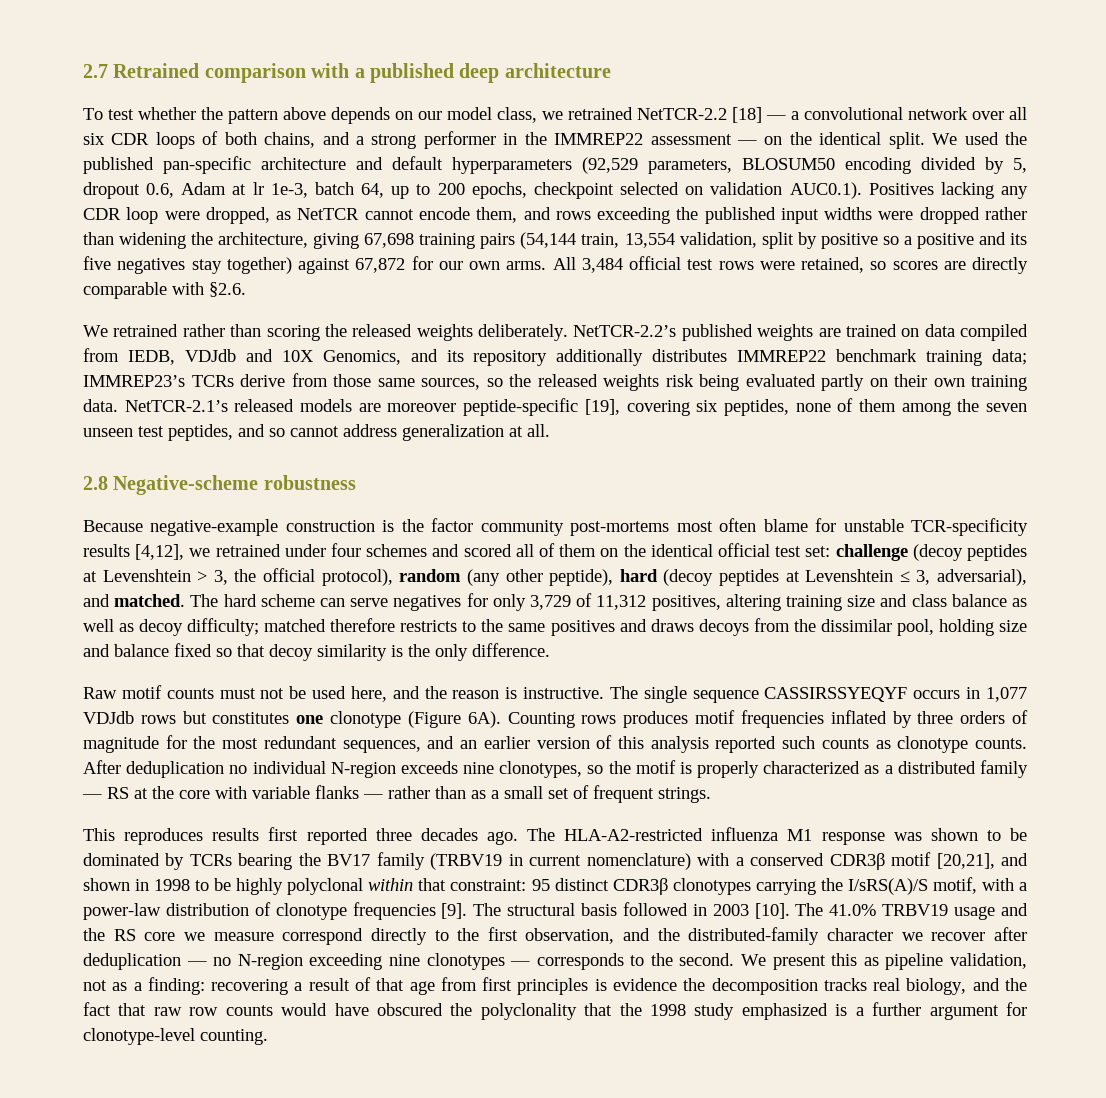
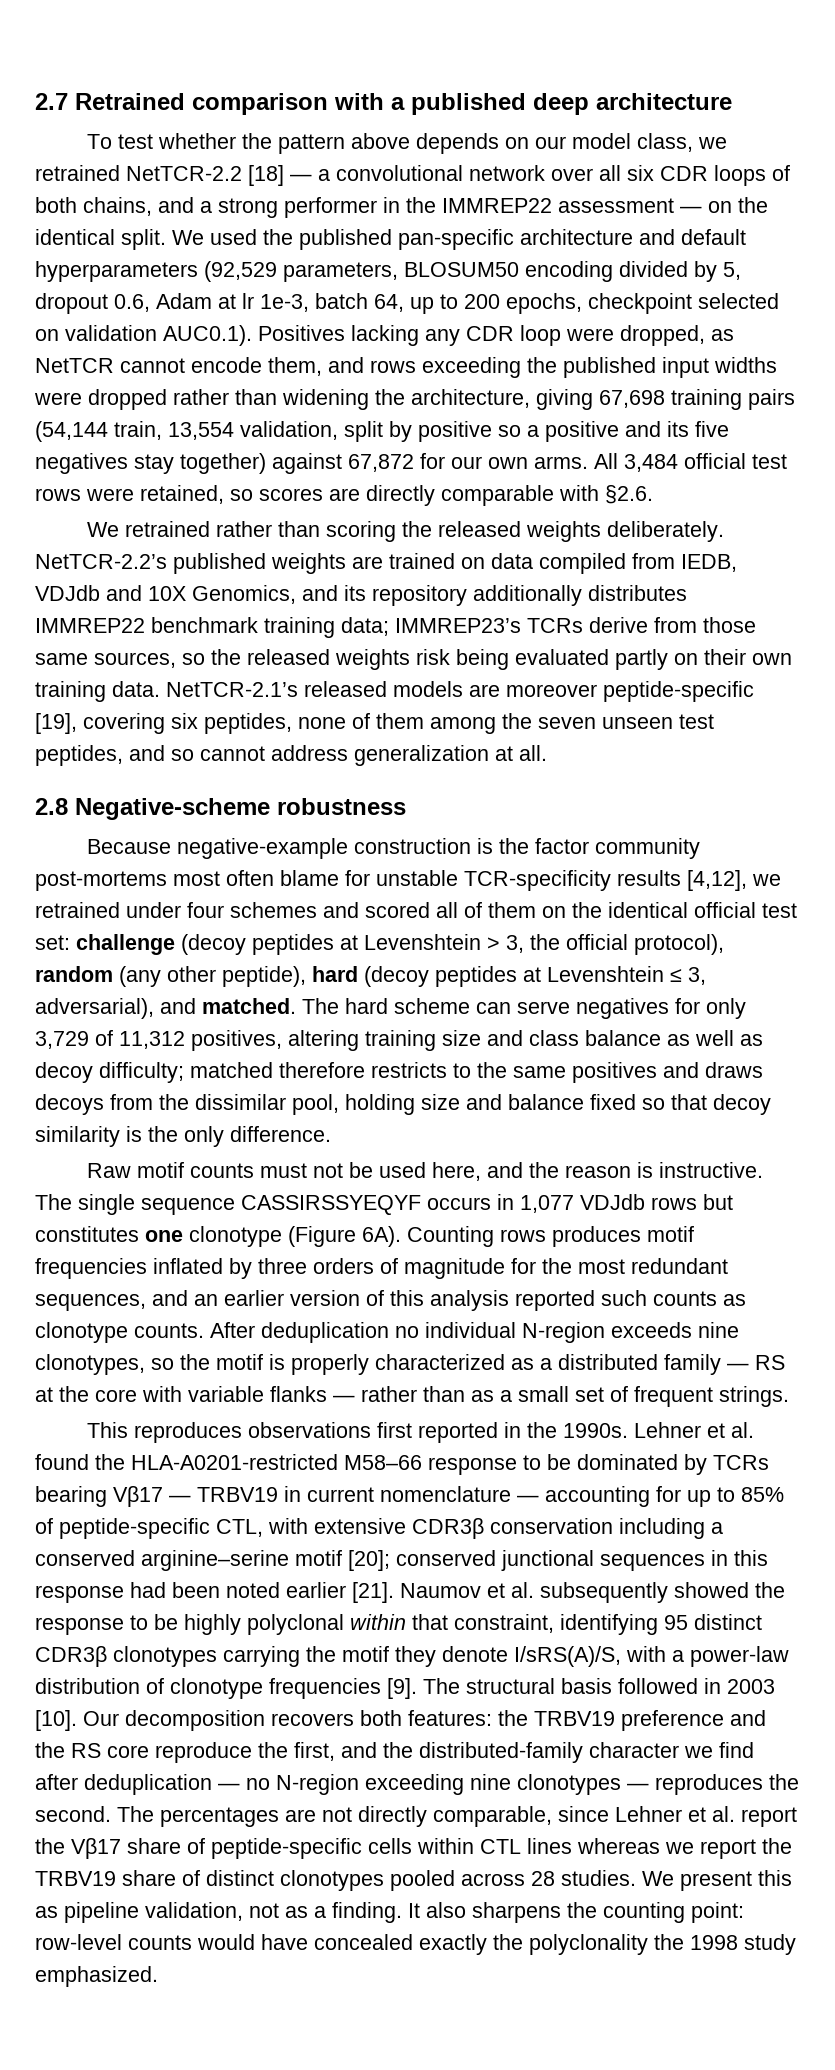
- This reproduces results first reported three decades ago. The HLA-A2-restricted influenza M1 response was shown to be dominated by TCRs bearing the BV17 family (TRBV19 in current nomenclature) with a conserved CDR3β motif [20,21], and shown in 1998 to be highly polyclonal within that constraint: 95 distinct CDR3β clonotypes carrying the I/sRS(A)/S motif, with a power-law distribution of clonotype frequencies [9].
+ This reproduces observations first reported in the 1990s. Lehner et al. found the HLA-A0201-restricted M58–66 response to be dominated by TCRs bearing Vβ17 — TRBV19 in current nomenclature — accounting for up to 85% of peptide-specific CTL, with extensive CDR3β conservation including a conserved arginine–serine motif [20]; conserved junctional sequences in this response had been noted earlier [21]. Naumov et al. subsequently showed the response to be highly polyclonal within that constraint, identifying 95 distinct CDR3β clonotypes carrying the motif they denote I/sRS(A)/S, with a power-law distribution of clonotype frequencies [9].
- The 41.0% TRBV19 usage and the RS core we measure correspond directly to the first observation, and the distributed-family character we recover after deduplication — no N-region exceeding nine clonotypes — corresponds to the second.
+ Our decomposition recovers both features: the TRBV19 preference and the RS core reproduce the first, and the distributed-family character we find after deduplication — no N-region exceeding nine clonotypes — reproduces the second. The percentages are not directly comparable, since Lehner et al. report the Vβ17 share of peptide-specific cells within CTL lines whereas we report the TRBV19 share of distinct clonotypes pooled across 28 studies.
- We present this as pipeline validation, not as a finding: recovering a result of that age from first principles is evidence the decomposition tracks real biology, and the fact that raw row counts would have obscured the polyclonality that the 1998 study emphasized is a further argument for clonotype-level counting.
+ We present this as pipeline validation, not as a finding. It also sharpens the counting point: row-level counts would have concealed exactly the polyclonality the 1998 study emphasized.

